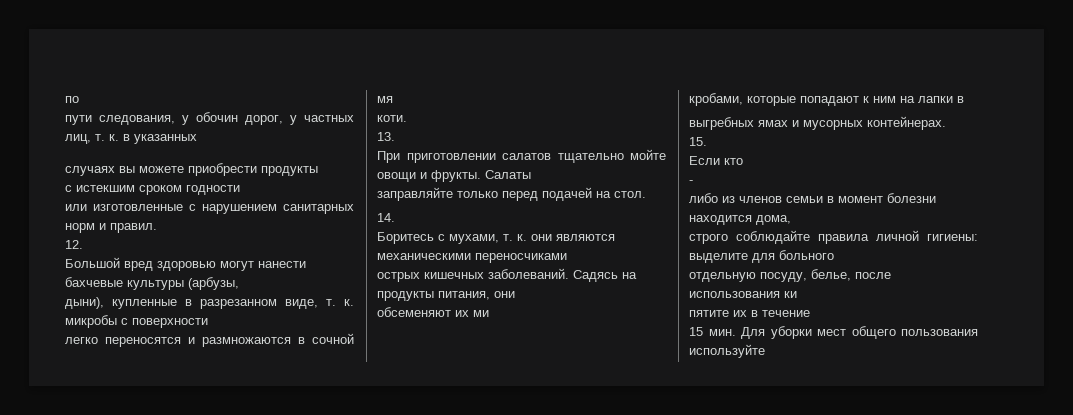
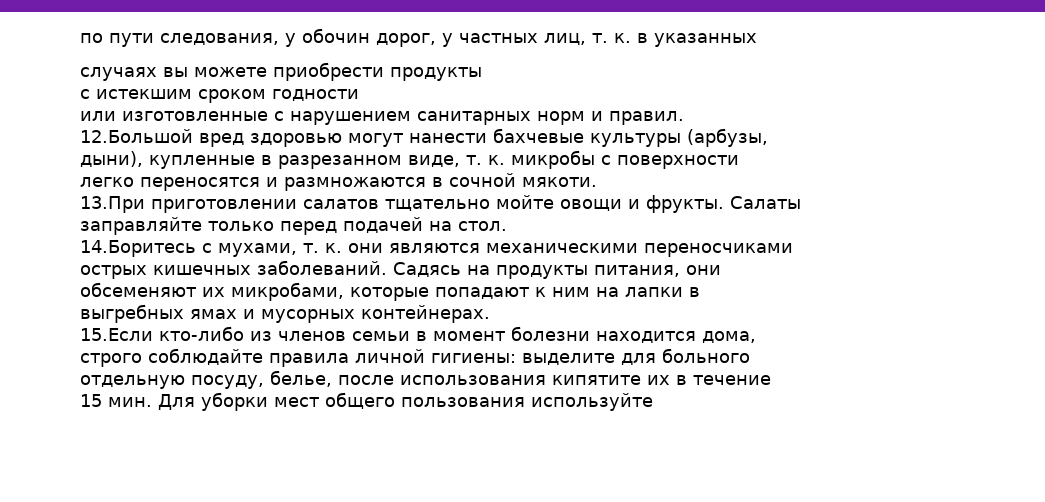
- по
- пути следования, у обочин дорог, у частных лиц, т. к. в указанных
+ по пути следования, у обочин дорог, у частных лиц, т. к. в указанных
- 12.
- Большой вред здоровью могут нанести бахчевые культуры (арбузы,
+ 12.Большой вред здоровью могут нанести бахчевые культуры (арбузы,
- легко переносятся и размножаются в сочной мя
- коти.
- 13.
- При приготовлении салатов тщательно мойте овощи и фрукты.
+ легко переносятся и размножаются в сочной мякоти.
+ 13.При приготовлении салатов тщательно мойте овощи и фрукты.
- 14.
- Боритесь с мухами, т. к. они являются механическими переносчиками
+ 14.Боритесь с мухами, т. к. они являются механическими переносчиками
- обсеменяют их ми
- кробами, которые попадают к ним на лапки в
+ обсеменяют их микробами, которые попадают к ним на лапки в
- 15.
- Если кто
- -
- либо из членов семьи в момент болезни находится дома,
+ 15.Если кто-либо из членов семьи в момент болезни находится дома,
- отдельную посуду, белье, после использования ки
- пятите их в течение
+ отдельную посуду, белье, после использования кипятите их в течение

